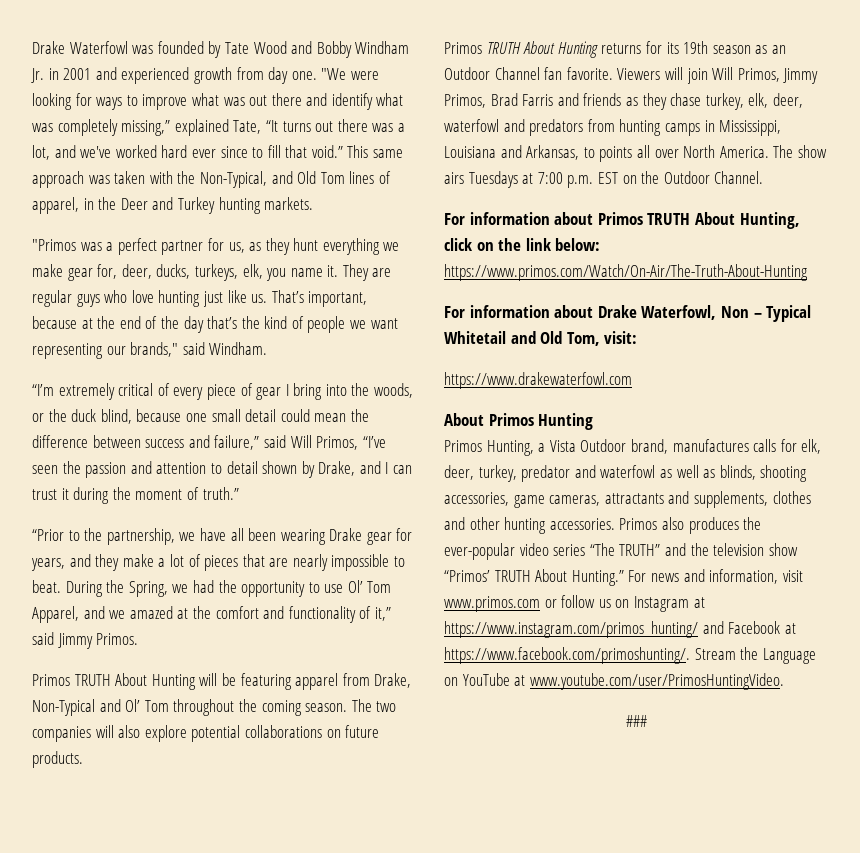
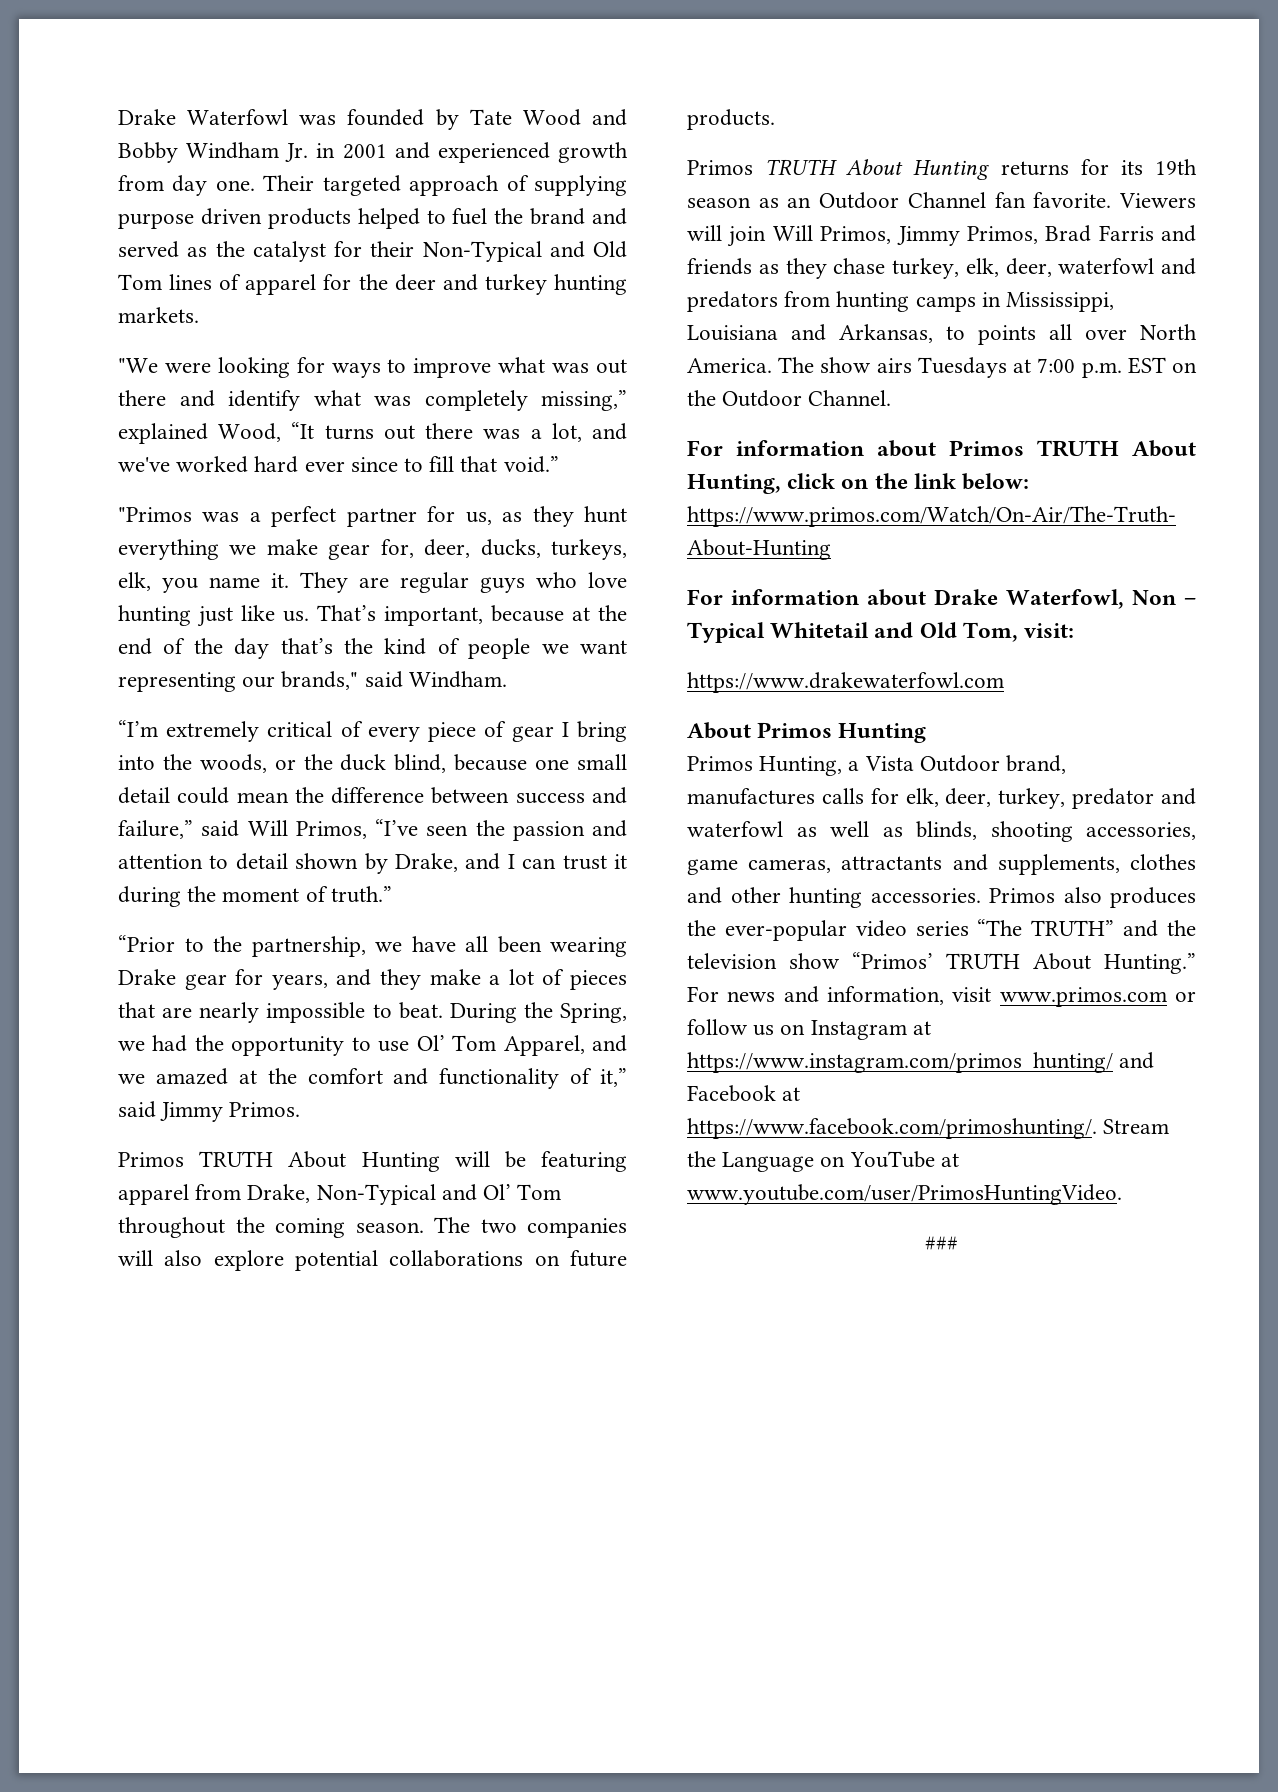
- Drake Waterfowl was founded by Tate Wood and Bobby Windham Jr. in 2001 and experienced growth from day one. "We were looking for ways to improve what was out there and identify what was completely missing,” explained Tate, “It turns out there was a lot, and we've worked hard ever since to fill that void.” This same approach was taken with the Non-Typical, and Old Tom lines of apparel, in the Deer and Turkey hunting markets.
+ Drake Waterfowl was founded by Tate Wood and Bobby Windham Jr. in 2001 and experienced growth from day one. Their targeted approach of supplying purpose driven products helped to fuel the brand and served as the catalyst for their Non-Typical and Old Tom lines of apparel for the deer and turkey hunting markets.
+ "We were looking for ways to improve what was out there and identify what was completely missing,” explained Wood, “It turns out there was a lot, and we've worked hard ever since to fill that void.”

